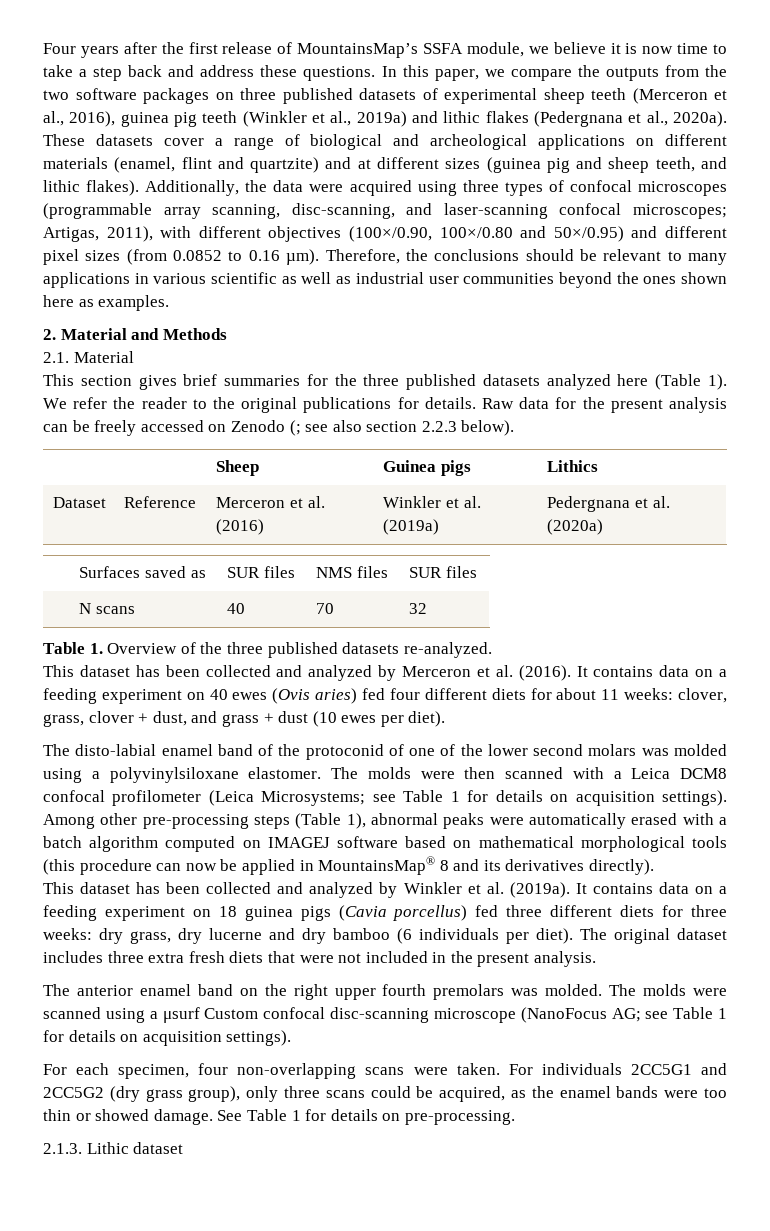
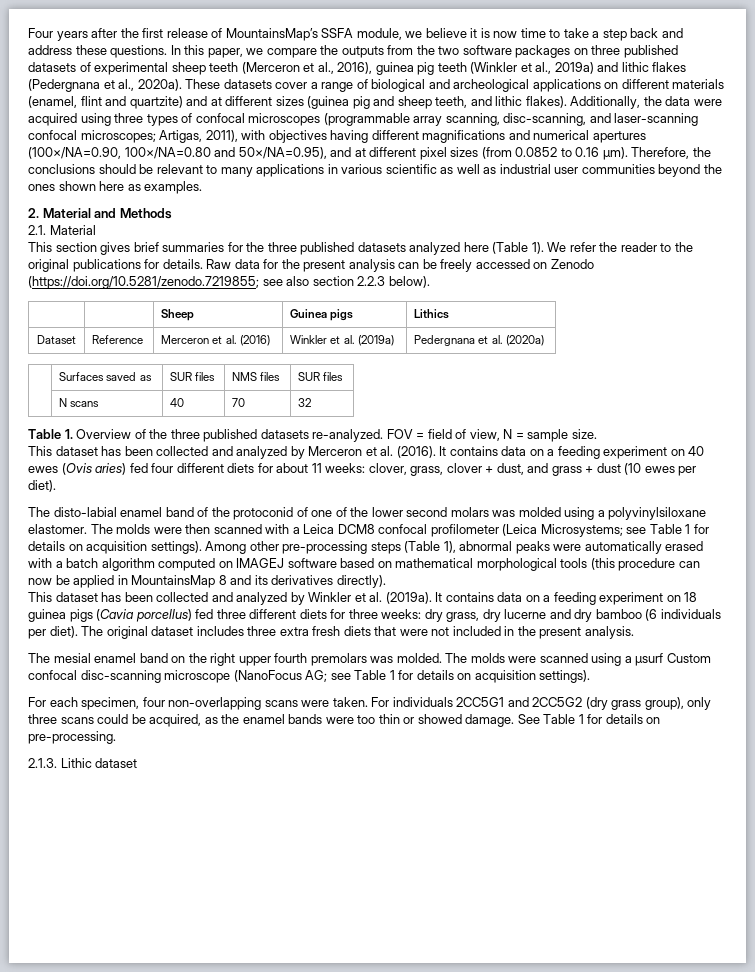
- Additionally, the data were acquired using three types of confocal microscopes (programmable array scanning, disc-scanning, and laser-scanning confocal microscopes; Artigas, 2011), with different objectives (100×/0.90, 100×/0.80 and 50×/0.95) and different pixel sizes (from 0.0852 to 0.16 µm).
+ Additionally, the data were acquired using three types of confocal microscopes (programmable array scanning, disc-scanning, and laser-scanning confocal microscopes; Artigas, 2011), with objectives having different magnifications and numerical apertures (100×/NA=0.90, 100×/NA=0.80 and 50×/NA=0.95), and at different pixel sizes (from 0.0852 to 0.16 µm).
- Raw data for the present analysis can be freely accessed on Zenodo (; see also section 2.2.3 below).
+ Raw data for the present analysis can be freely accessed on Zenodo (https://doi.org/10.5281/zenodo.7219855; see also section 2.2.3 below).
+ FOV = field of view, N = sample size.
- Among other pre-processing steps (Table 1), abnormal peaks were automatically erased with a batch algorithm computed on IMAGEJ software based on mathematical morphological tools (this procedure can now be applied in MountainsMap® 8 and its derivatives directly).
+ Among other pre-processing steps (Table 1), abnormal peaks were automatically erased with a batch algorithm computed on IMAGEJ software based on mathematical morphological tools (this procedure can now be applied in MountainsMap 8 and its derivatives directly).
- The anterior enamel band on the right upper fourth premolars was molded.
+ The mesial enamel band on the right upper fourth premolars was molded.

